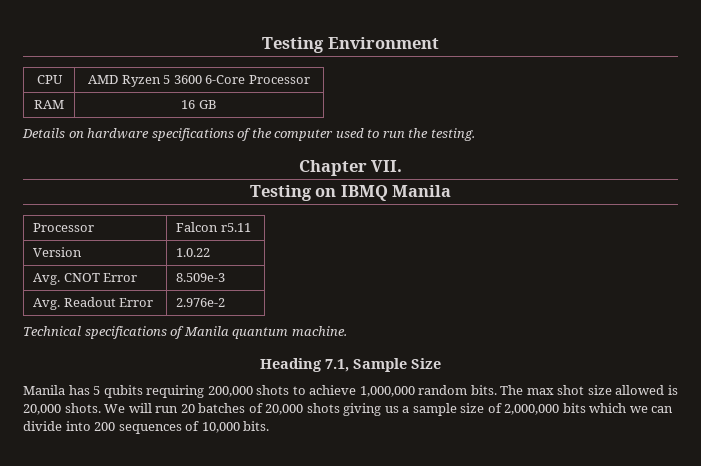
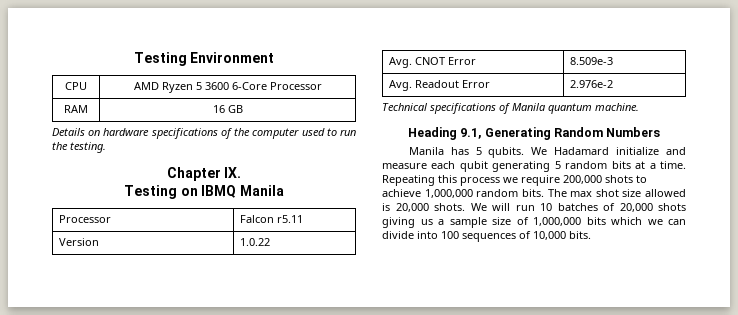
- Chapter VII.
+ Chapter IX.
- Heading 7.1, Sample Size
+ Heading 9.1, Generating Random Numbers
- Manila has 5 qubits requiring 200,000 shots to achieve 1,000,000 random bits.
+ Manila has 5 qubits. We Hadamard initialize and measure each qubit generating 5 random bits at a time. Repeating this process we require 200,000 shots to achieve 1,000,000 random bits.
- We will run 20 batches of 20,000 shots giving us a sample size of 2,000,000 bits which we can divide into 200 sequences of 10,000 bits.
+ We will run 10 batches of 20,000 shots giving us a sample size of 1,000,000 bits which we can divide into 100 sequences of 10,000 bits.

